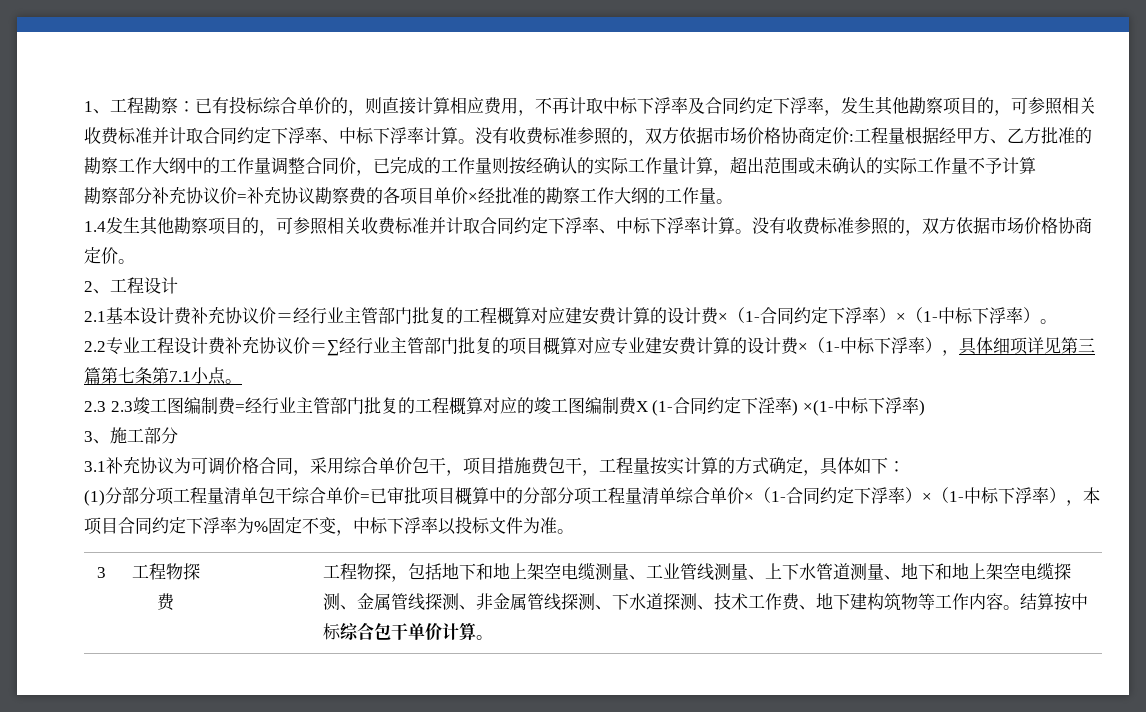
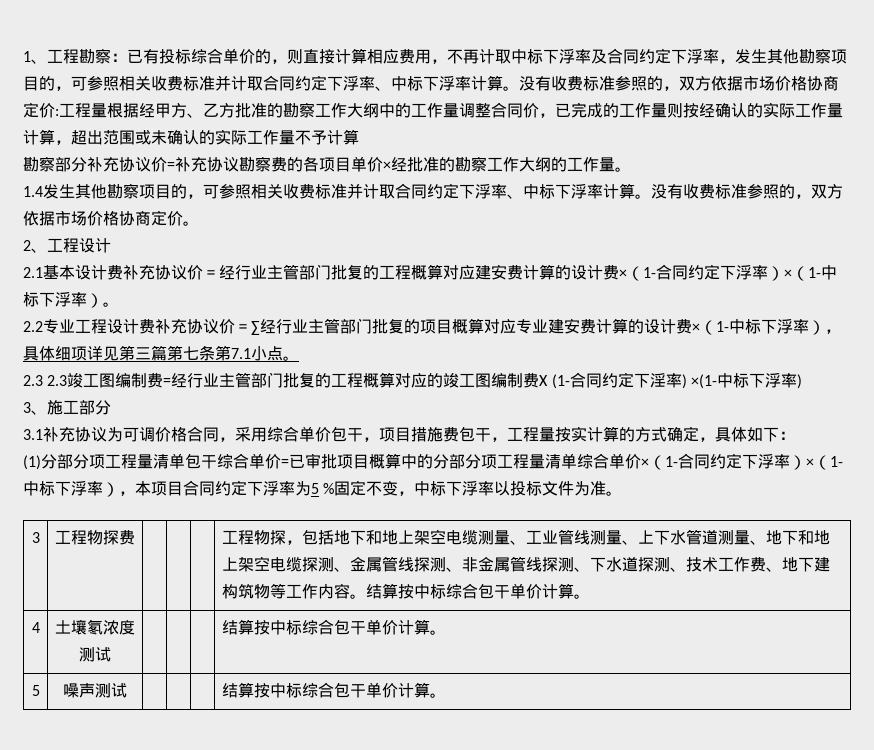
- (1)分部分项工程量清单包干综合单价=已审批项目概算中的分部分项工程量清单综合单价×（1-合同约定下浮率）×（1-中标下浮率），本项目合同约定下浮率为%固定不变，中标下浮率以投标文件为准。
+ (1)分部分项工程量清单包干综合单价=已审批项目概算中的分部分项工程量清单综合单价×（1-合同约定下浮率）×（1-中标下浮率），本项目合同约定下浮率为5 %固定不变，中标下浮率以投标文件为准。
+ 4 | 土壤氡浓度测试 | | | | 结算按中标综合包干单价计算。
+ 5 | 噪声测试 | | | | 结算按中标综合包干单价计算。

